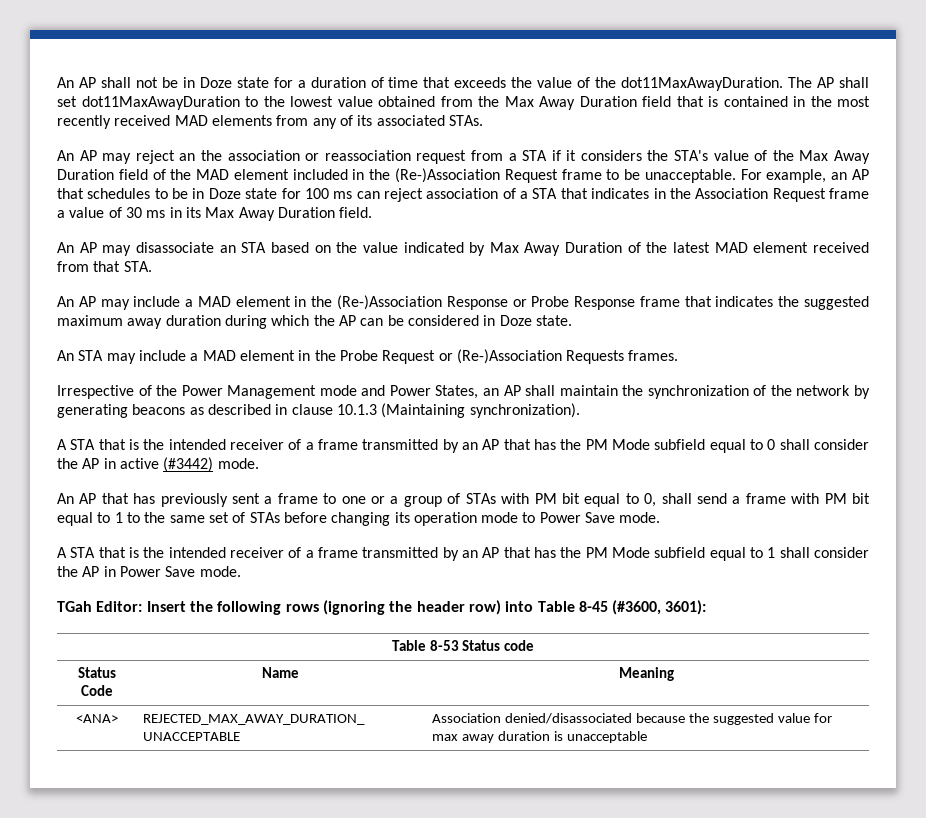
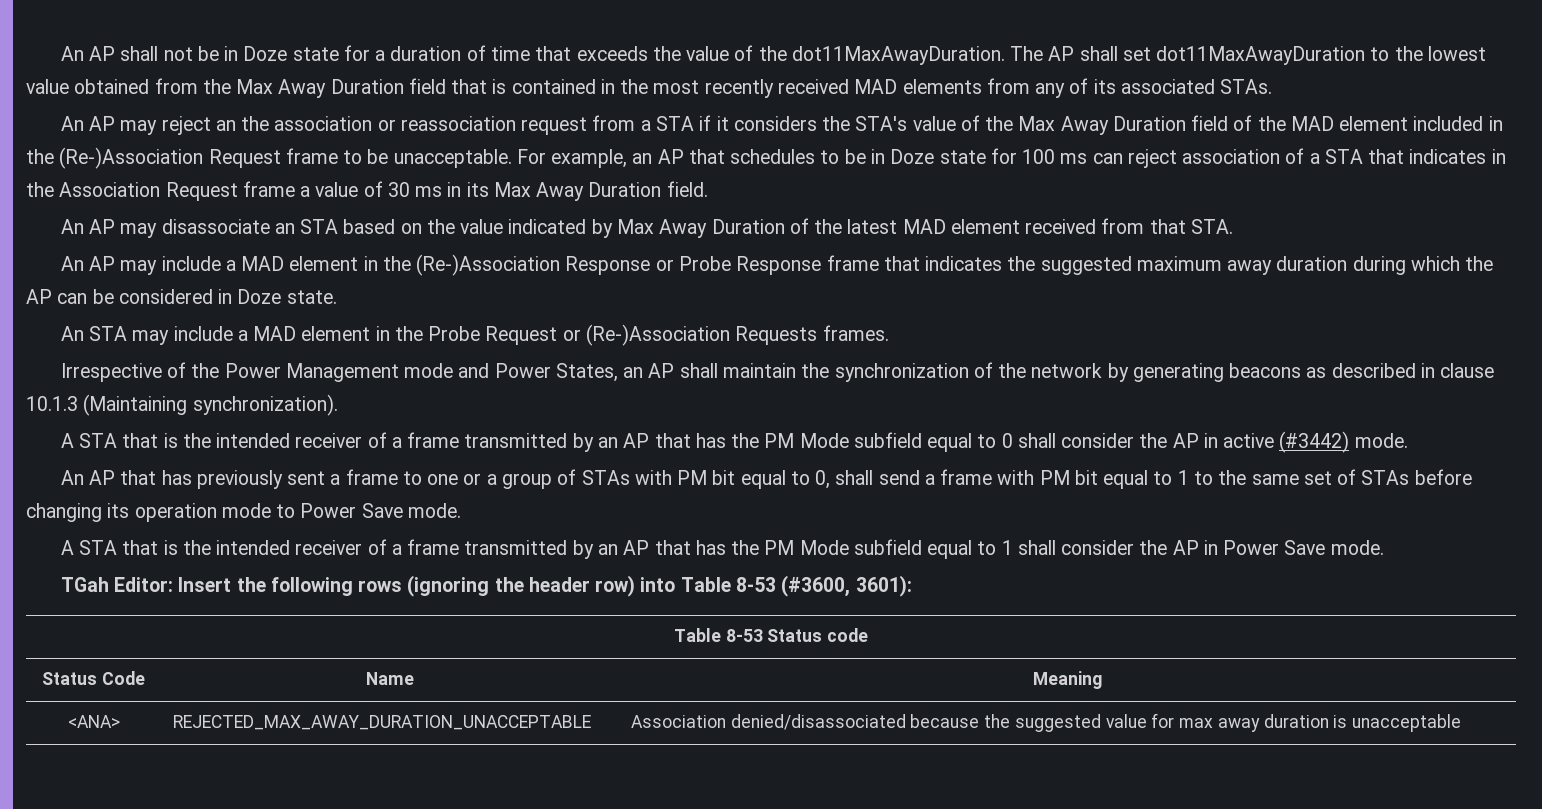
- TGah Editor: Insert the following rows (ignoring the header row) into Table 8-45 (#3600, 3601):
+ TGah Editor: Insert the following rows (ignoring the header row) into Table 8-53 (#3600, 3601):

